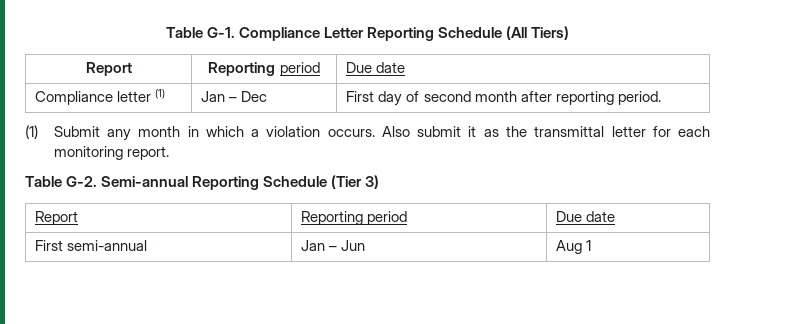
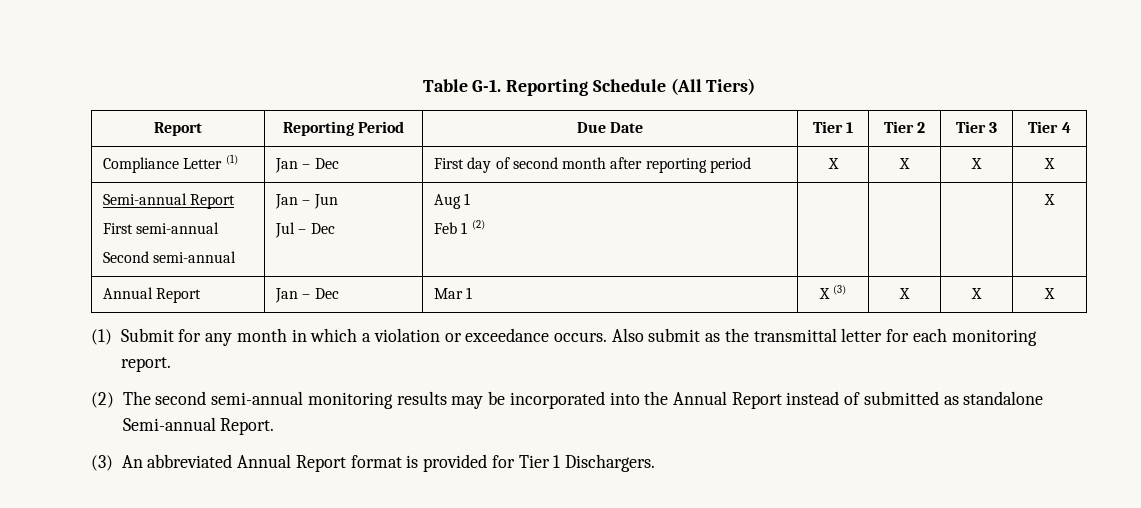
- Table G-1. Compliance Letter Reporting Schedule (All Tiers)
- Report | Reporting period | Due date
- Compliance letter (1) | Jan – Dec | First day of second month after reporting period.
+ Table G-1. Reporting Schedule (All Tiers)
+ Report | Reporting Period | Due Date | Tier 1 | Tier 2 | Tier 3 | Tier 4
+ Compliance Letter (1) | Jan – Dec | First day of second month after reporting period | X | X | X | X
+ Semi-annual Report
+ First semi-annual
+ Second semi-annual | Jan – Jun
+ Jul – Dec | Aug 1
+ Feb 1 (2) | | | | X
+ Annual Report | Jan – Dec | Mar 1 | X (3) | X | X | X
- (1) Submit any month in which a violation occurs.
+ (1) Submit for any month in which a violation or exceedance occurs.
- Also submit it as the transmittal letter for each monitoring report.
+ Also submit as the transmittal letter for each monitoring report.
- Table G-2. Semi-annual Reporting Schedule (Tier 3)
- Report | Reporting period | Due date
- First semi-annual | Jan – Jun | Aug 1
+ (2) The second semi-annual monitoring results may be incorporated into the Annual Report instead of submitted as standalone Semi-annual Report.
+ (3) An abbreviated Annual Report format is provided for Tier 1 Dischargers.

